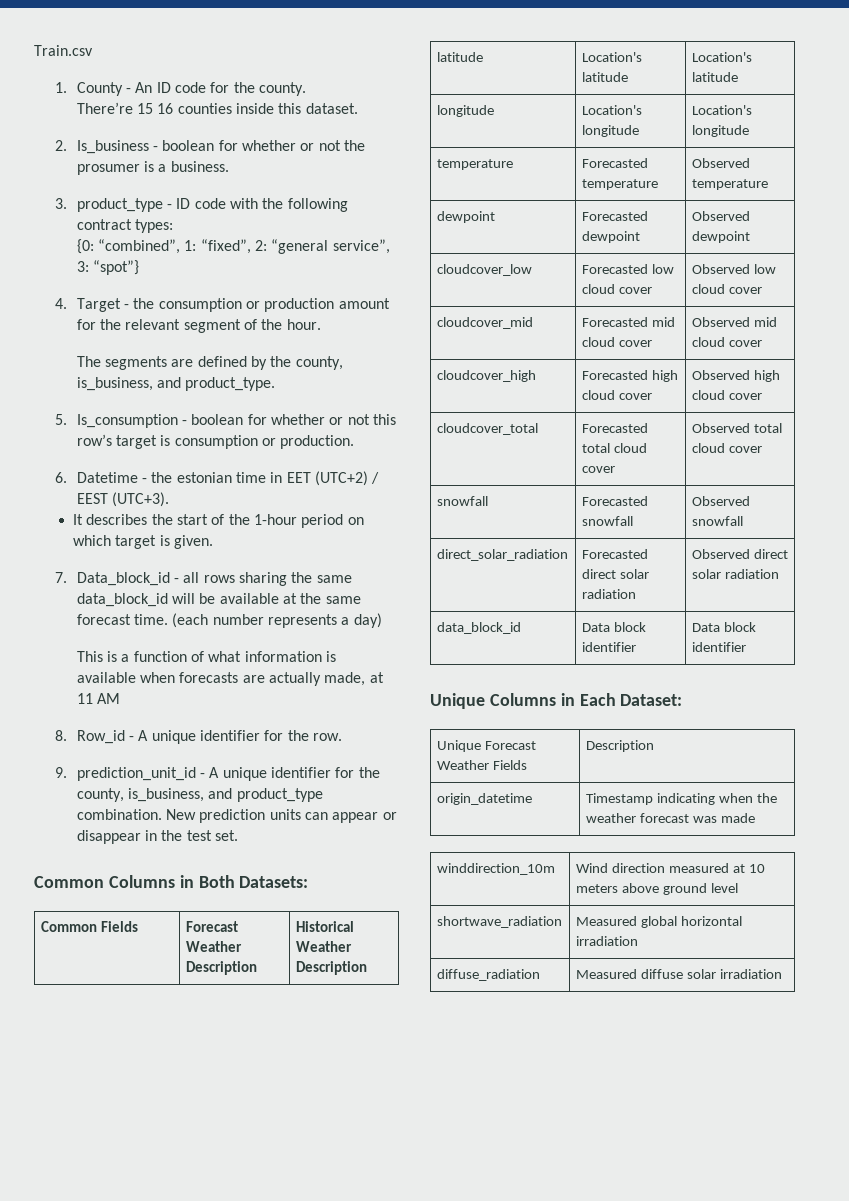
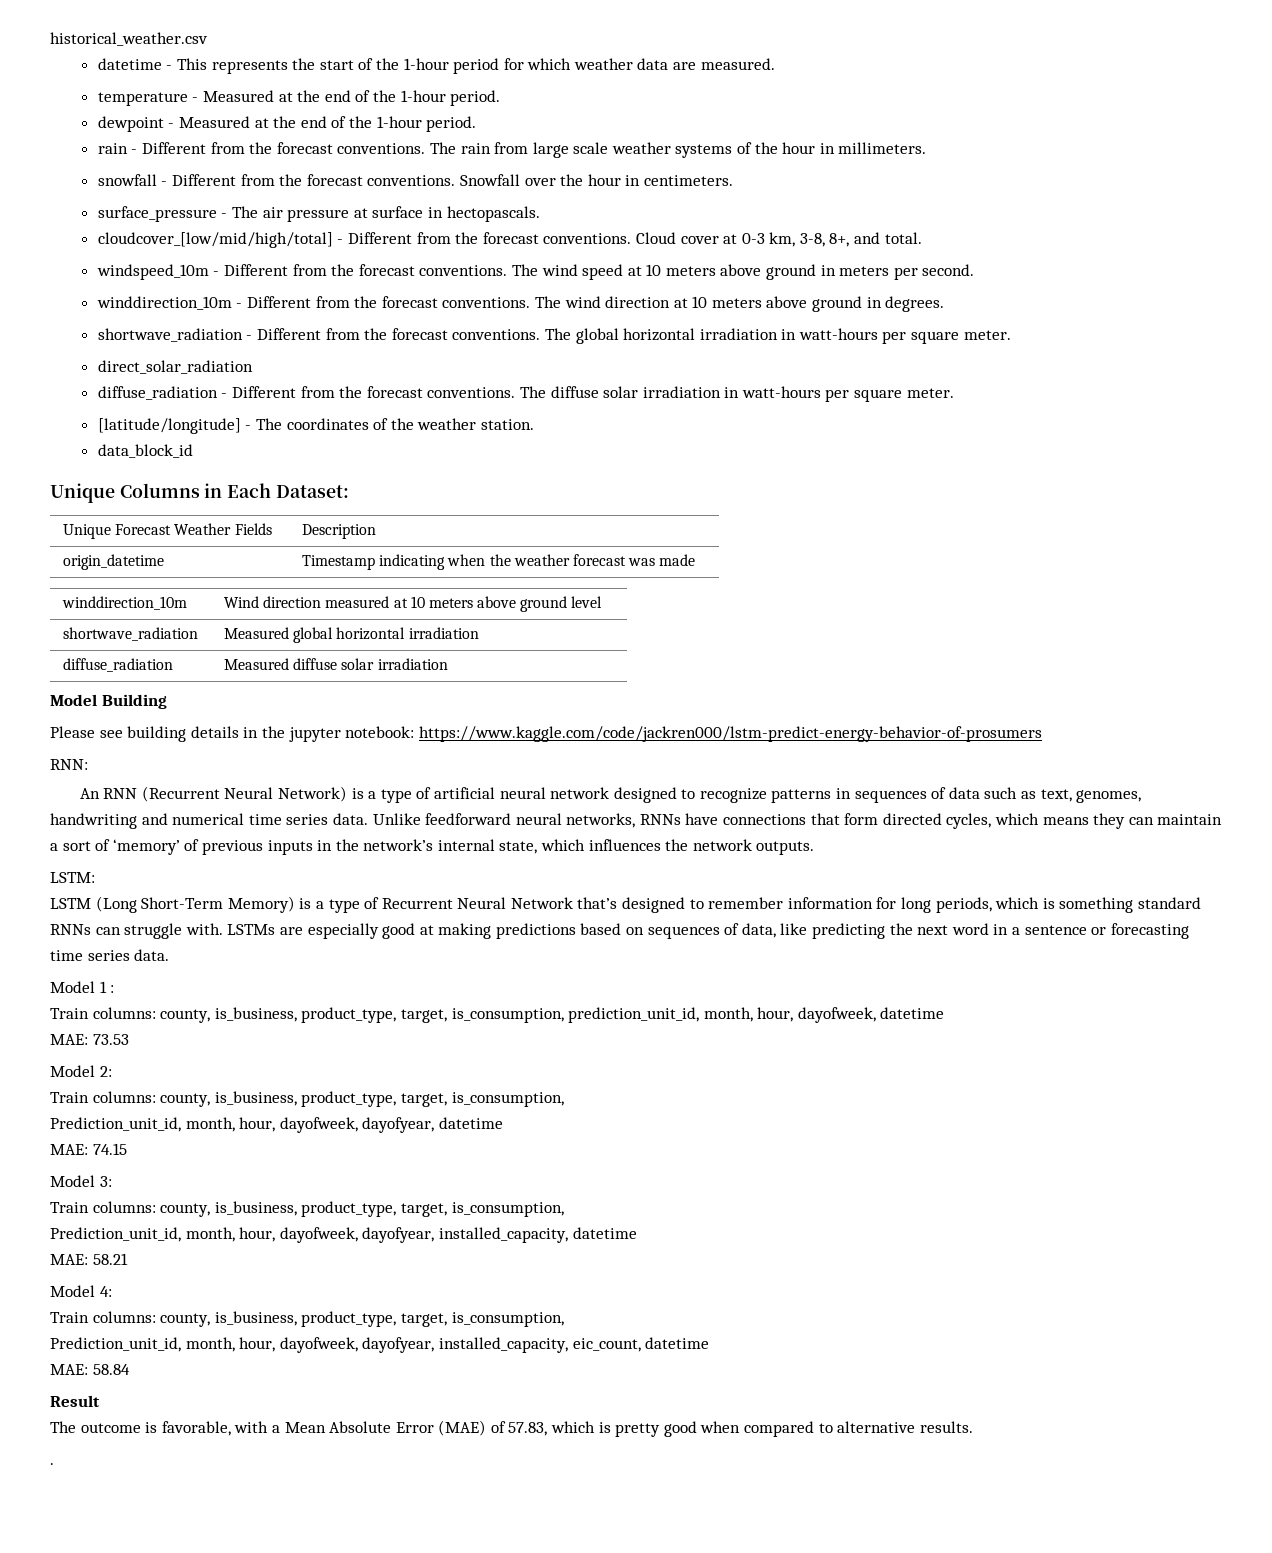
- Train.csv
- 1. County - An ID code for the county.
- There’re 15 16 counties inside this dataset.
- 2. Is_business - boolean for whether or not the prosumer is a business.
- 3. product_type - ID code with the following contract types:
- {0: “combined”, 1: “fixed”, 2: “general service”, 3: “spot”}
- 4. Target - the consumption or production amount for the relevant segment of the hour.
- The segments are defined by the county, is_business, and product_type.
- 5. Is_consumption - boolean for whether or not this row’s target is consumption or production.
- 6. Datetime - the estonian time in EET (UTC+2) / EEST (UTC+3).
- It describes the start of the 1-hour period on which target is given.
- 7. Data_block_id - all rows sharing the same data_block_id will be available at the same forecast time. (each number represents a day)
- This is a function of what information is available when forecasts are actually made, at 11 AM
- 8. Row_id - A unique identifier for the row.
- 9. prediction_unit_id - A unique identifier for the county, is_business, and product_type combination. New prediction units can appear or disappear in the test set.
- Common Columns in Both Datasets:
- Common Fields | Forecast Weather Description | Historical Weather Description
- latitude | Location's latitude | Location's latitude
- longitude | Location's longitude | Location's longitude
- temperature | Forecasted temperature | Observed temperature
- dewpoint | Forecasted dewpoint | Observed dewpoint
- cloudcover_low | Forecasted low cloud cover | Observed low cloud cover
- cloudcover_mid | Forecasted mid cloud cover | Observed mid cloud cover
- cloudcover_high | Forecasted high cloud cover | Observed high cloud cover
- cloudcover_total | Forecasted total cloud cover | Observed total cloud cover
- snowfall | Forecasted snowfall | Observed snowfall
- direct_solar_radiation | Forecasted direct solar radiation | Observed direct solar radiation
- data_block_id | Data block identifier | Data block identifier
+ historical_weather.csv
+ datetime - This represents the start of the 1-hour period for which weather data are measured.
+ temperature - Measured at the end of the 1-hour period.
+ dewpoint - Measured at the end of the 1-hour period.
+ rain - Different from the forecast conventions. The rain from large scale weather systems of the hour in millimeters.
+ snowfall - Different from the forecast conventions. Snowfall over the hour in centimeters.
+ surface_pressure - The air pressure at surface in hectopascals.
+ cloudcover_[low/mid/high/total] - Different from the forecast conventions. Cloud cover at 0-3 km, 3-8, 8+, and total.
+ windspeed_10m - Different from the forecast conventions. The wind speed at 10 meters above ground in meters per second.
+ winddirection_10m - Different from the forecast conventions. The wind direction at 10 meters above ground in degrees.
+ shortwave_radiation - Different from the forecast conventions. The global horizontal irradiation in watt-hours per square meter.
+ direct_solar_radiation
+ diffuse_radiation - Different from the forecast conventions. The diffuse solar irradiation in watt-hours per square meter.
+ [latitude/longitude] - The coordinates of the weather station.
+ data_block_id
+ Model Building
+ Please see building details in the jupyter notebook: https://www.kaggle.com/code/jackren000/lstm-predict-energy-behavior-of-prosumers
+ RNN:
+ An RNN (Recurrent Neural Network) is a type of artificial neural network designed to recognize patterns in sequences of data such as text, genomes, handwriting and numerical time series data. Unlike feedforward neural networks, RNNs have connections that form directed cycles, which means they can maintain a sort of ‘memory’ of previous inputs in the network’s internal state, which influences the network outputs.
+ LSTM:
+ LSTM (Long Short-Term Memory) is a type of Recurrent Neural Network that’s designed to remember information for long periods, which is something standard RNNs can struggle with. LSTMs are especially good at making predictions based on sequences of data, like predicting the next word in a sentence or forecasting time series data.
+ Model 1 :
+ Train columns: county, is_business, product_type, target, is_consumption, prediction_unit_id, month, hour, dayofweek, datetime
+ MAE: 73.53
+ Model 2:
+ Train columns: county, is_business, product_type, target, is_consumption,
+ Prediction_unit_id, month, hour, dayofweek, dayofyear, datetime
+ MAE: 74.15
+ Model 3:
+ Train columns: county, is_business, product_type, target, is_consumption,
+ Prediction_unit_id, month, hour, dayofweek, dayofyear, installed_capacity, datetime
+ MAE: 58.21
+ Model 4:
+ Train columns: county, is_business, product_type, target, is_consumption,
+ Prediction_unit_id, month, hour, dayofweek, dayofyear, installed_capacity, eic_count, datetime
+ MAE: 58.84
+ Result
+ The outcome is favorable, with a Mean Absolute Error (MAE) of 57.83, which is pretty good when compared to alternative results.
+ .

